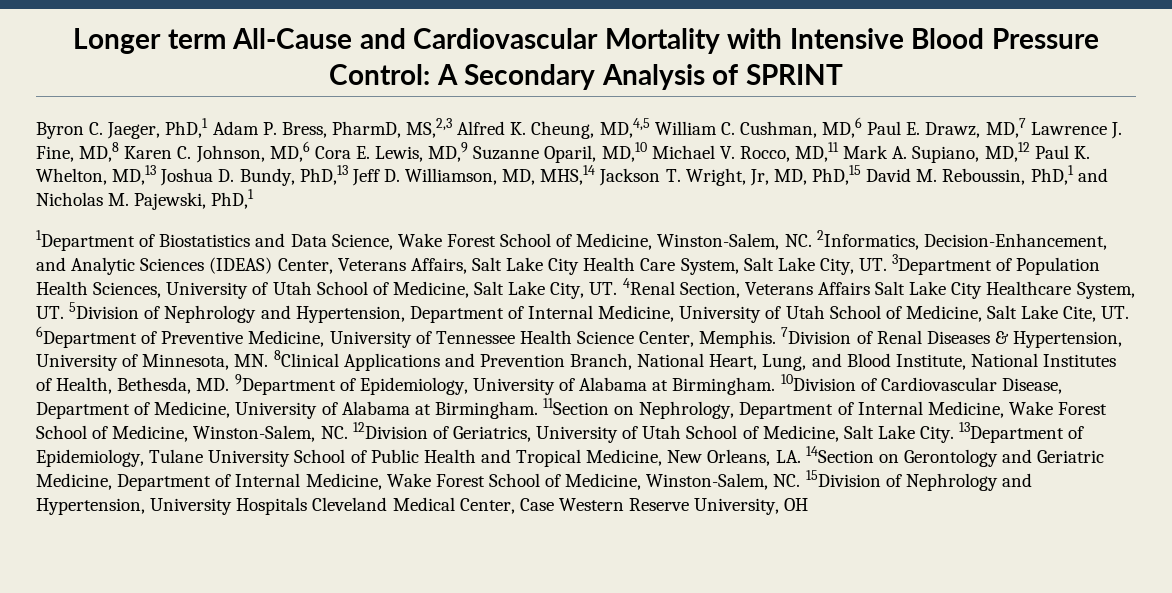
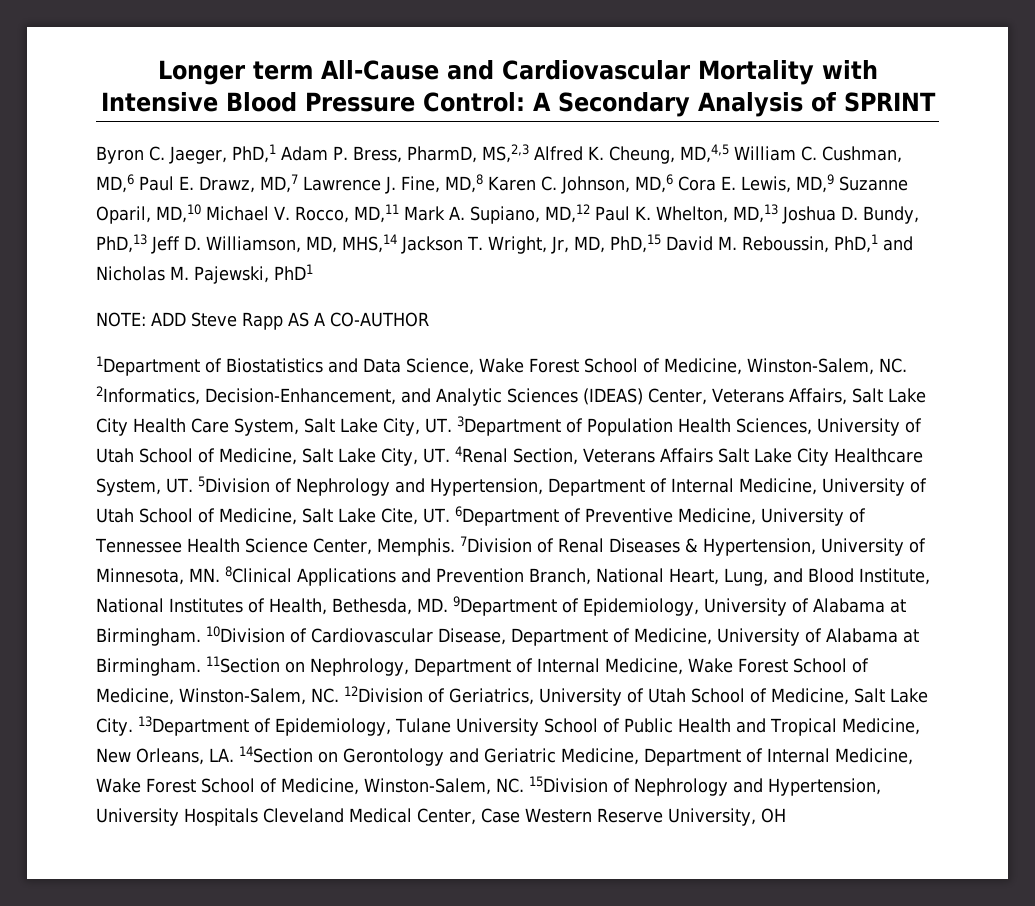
- Byron C. Jaeger, PhD,1 Adam P. Bress, PharmD, MS,2,3 Alfred K. Cheung, MD,4,5 William C. Cushman, MD,6 Paul E. Drawz, MD,7 Lawrence J. Fine, MD,8 Karen C. Johnson, MD,6 Cora E. Lewis, MD,9 Suzanne Oparil, MD,10 Michael V. Rocco, MD,11 Mark A. Supiano, MD,12 Paul K. Whelton, MD,13 Joshua D. Bundy, PhD,13 Jeff D. Williamson, MD, MHS,14 Jackson T. Wright, Jr, MD, PhD,15 David M. Reboussin, PhD,1 and Nicholas M. Pajewski, PhD,1
+ Byron C. Jaeger, PhD,1 Adam P. Bress, PharmD, MS,2,3 Alfred K. Cheung, MD,4,5 William C. Cushman, MD,6 Paul E. Drawz, MD,7 Lawrence J. Fine, MD,8 Karen C. Johnson, MD,6 Cora E. Lewis, MD,9 Suzanne Oparil, MD,10 Michael V. Rocco, MD,11 Mark A. Supiano, MD,12 Paul K. Whelton, MD,13 Joshua D. Bundy, PhD,13 Jeff D. Williamson, MD, MHS,14 Jackson T. Wright, Jr, MD, PhD,15 David M. Reboussin, PhD,1 and Nicholas M. Pajewski, PhD1
+ NOTE: ADD Steve Rapp AS A CO-AUTHOR

